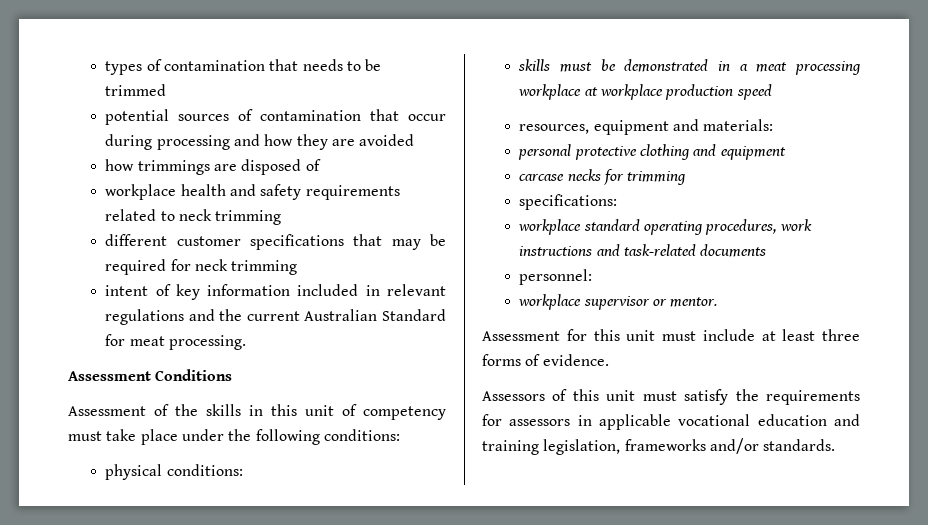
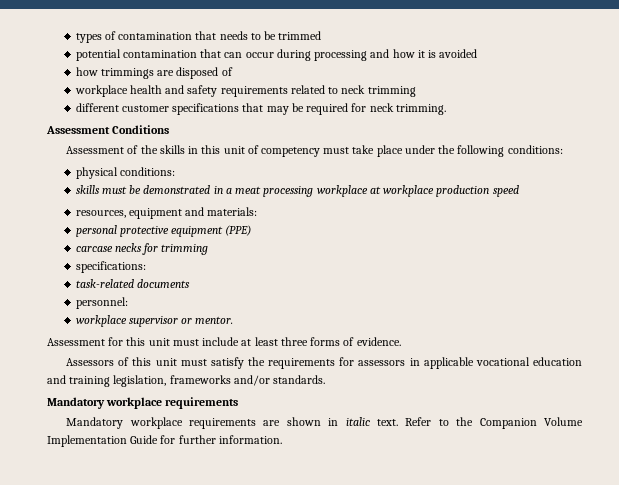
- potential sources of contamination that occur during processing and how they are avoided
+ potential contamination that can occur during processing and how it is avoided
- different customer specifications that may be required for neck trimming
- intent of key information included in relevant regulations and the current Australian Standard for meat processing.
+ different customer specifications that may be required for neck trimming.
- personal protective clothing and equipment
+ personal protective equipment (PPE)
- workplace standard operating procedures, work instructions and task-related documents
+ task-related documents
  Assessors of this unit must satisfy the requirements for assessors in applicable vocational education and training legislation, frameworks and/or standards.
+ Mandatory workplace requirements
+ Mandatory workplace requirements are shown in italic text. Refer to the Companion Volume Implementation Guide for further information.

